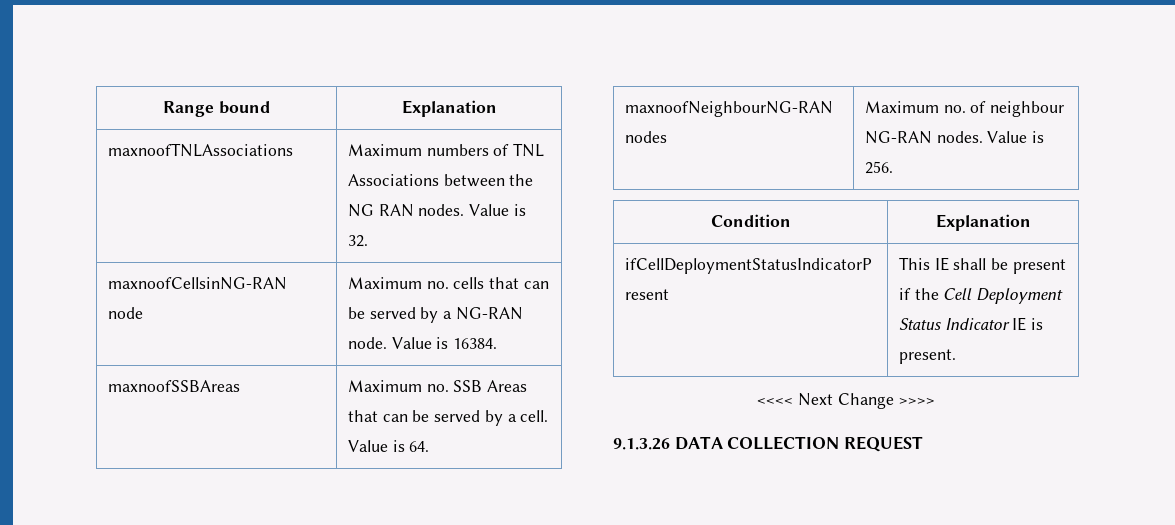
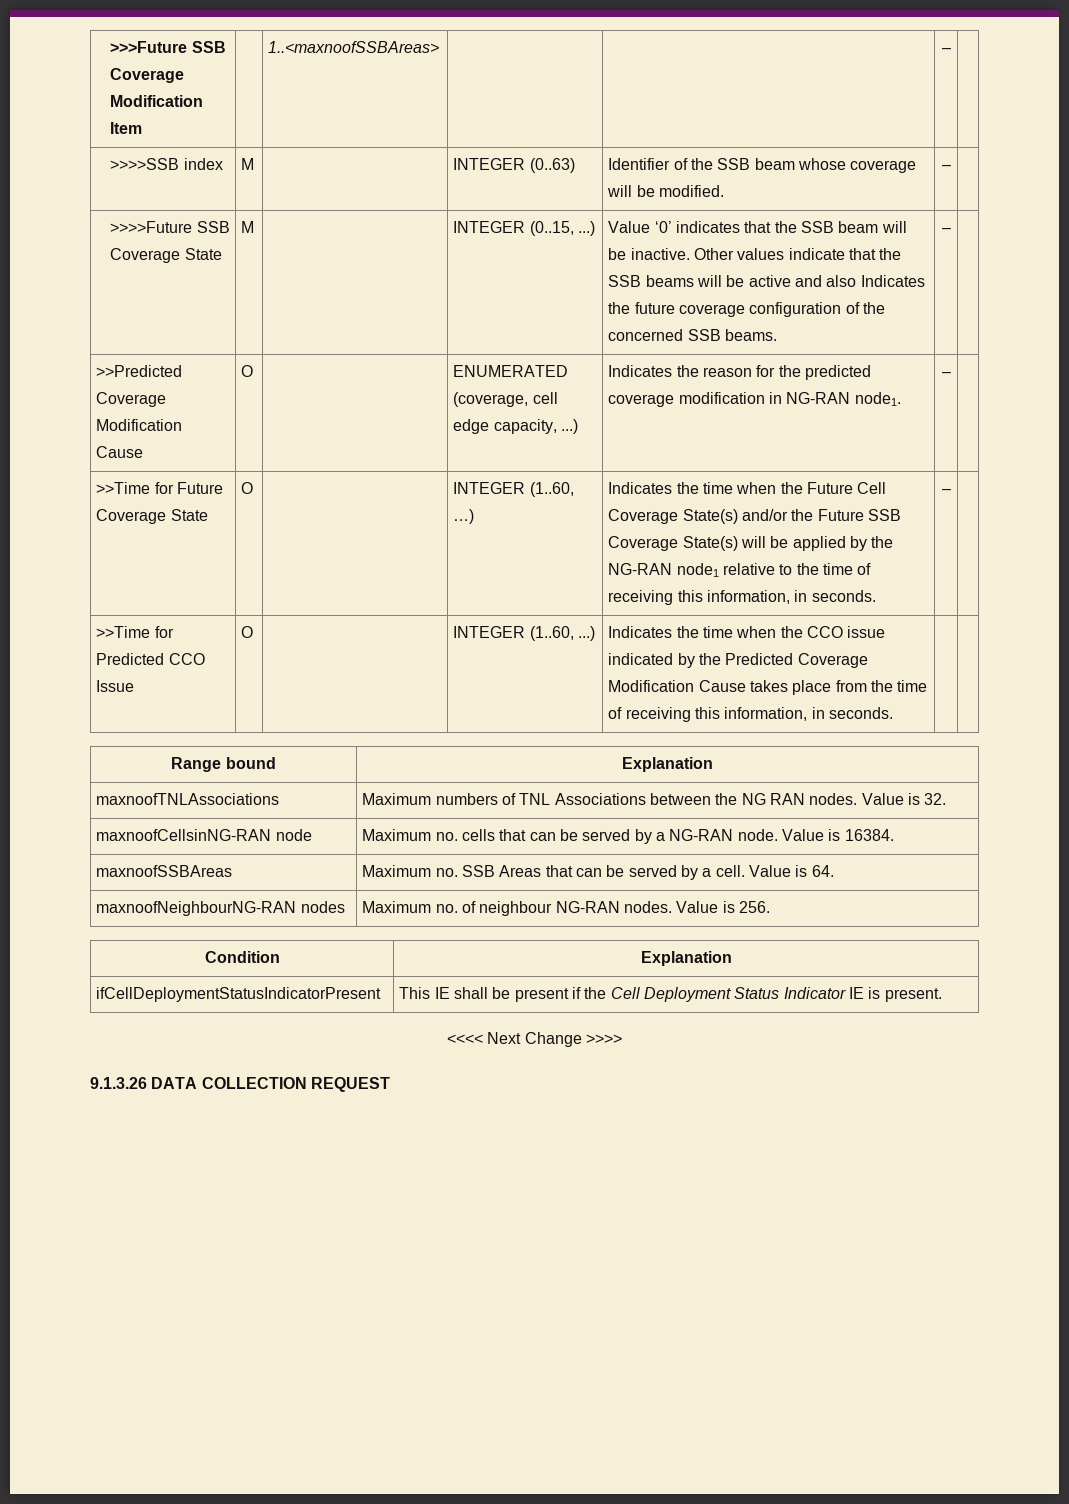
+ >>>Future SSB Coverage Modification Item | | 1..<maxnoofSSBAreas> | | | – |
+ >>>>SSB index | M | | INTEGER (0..63) | Identifier of the SSB beam whose coverage will be modified. | – |
+ >>>>Future SSB Coverage State | M | | INTEGER (0..15, ...) | Value ‘0’ indicates that the SSB beam will be inactive. Other values indicate that the SSB beams will be active and also Indicates the future coverage configuration of the concerned SSB beams. | – |
+ >>Predicted Coverage Modification Cause | O | | ENUMERATED (coverage, cell edge capacity, ...) | Indicates the reason for the predicted coverage modification in NG-RAN node1. | – |
+ >>Time for Future Coverage State | O | | INTEGER (1..60, …) | Indicates the time when the Future Cell Coverage State(s) and/or the Future SSB Coverage State(s) will be applied by the NG-RAN node1 relative to the time of receiving this information, in seconds. | – |
+ >>Time for Predicted CCO Issue | O | | INTEGER (1..60, ...) | Indicates the time when the CCO issue indicated by the Predicted Coverage Modification Cause takes place from the time of receiving this information, in seconds. | |

